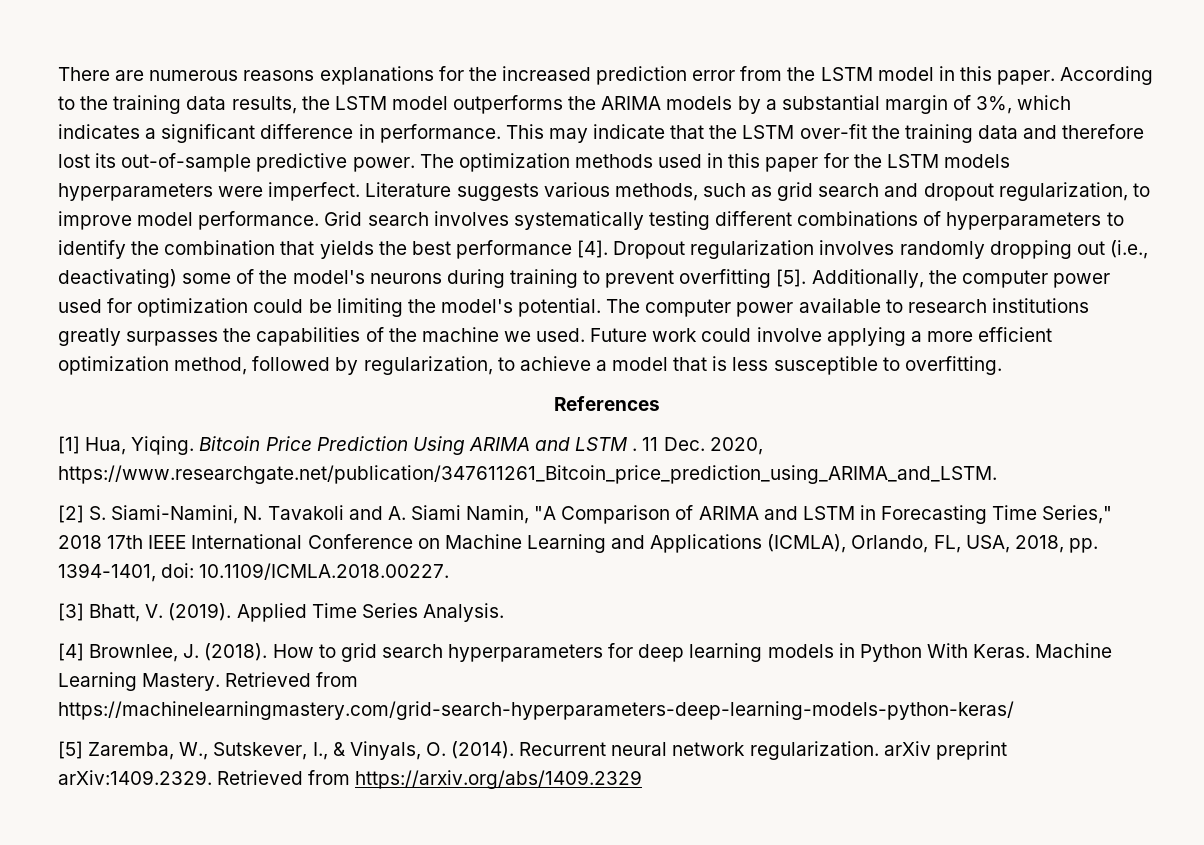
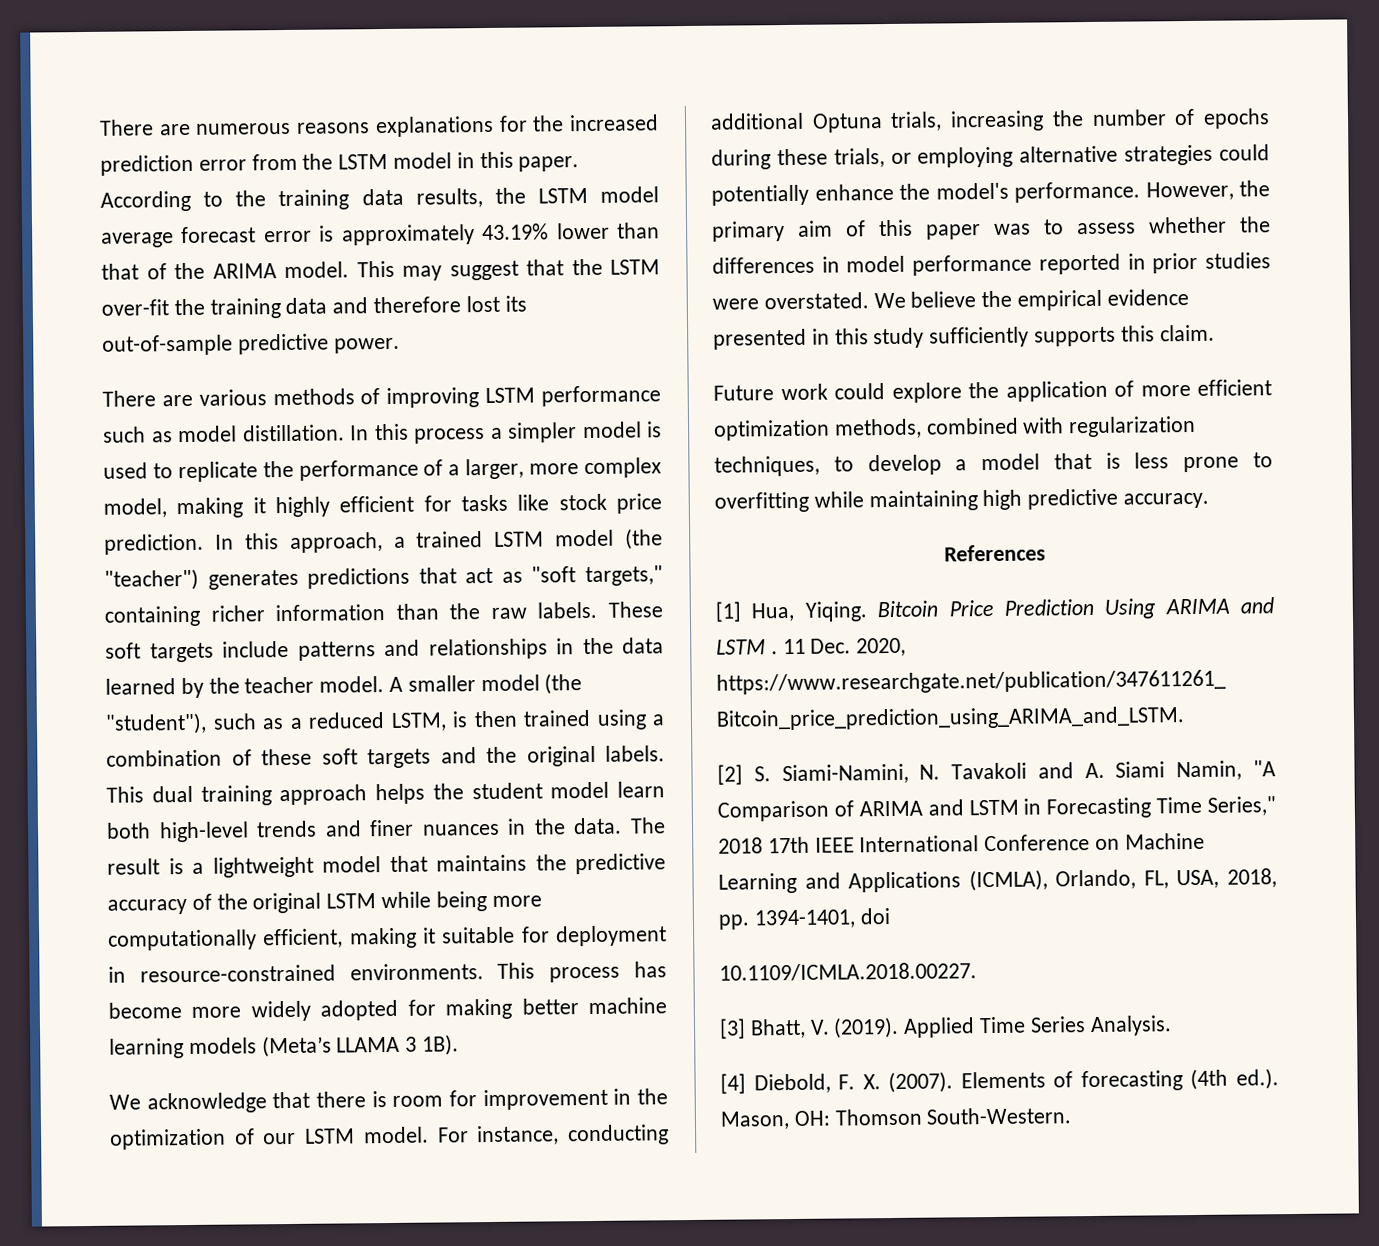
- According to the training data results, the LSTM model outperforms the ARIMA models by a substantial margin of 3%, which indicates a significant difference in performance.
+ According to the training data results, the LSTM model average forecast error is approximately 43.19% lower than that of the ARIMA model.
- This may indicate that the LSTM over-fit the training data and therefore lost its out-of-sample predictive power. The optimization methods used in this paper for the LSTM models hyperparameters were imperfect. Literature suggests various methods, such as grid search and dropout regularization, to improve model performance. Grid search involves systematically testing different combinations of hyperparameters to identify the combination that yields the best performance [4]. Dropout regularization involves randomly dropping out (i.e., deactivating) some of the model's neurons during training to prevent overfitting [5]. Additionally, the computer power used for optimization could be limiting the model's potential. The computer power available to research institutions greatly surpasses the capabilities of the machine we used. Future work could involve applying a more efficient optimization method, followed by regularization, to achieve a model that is less susceptible to overfitting.
+ This may suggest that the LSTM over-fit the training data and therefore lost its out-of-sample predictive power.
+ There are various methods of improving LSTM performance such as model distillation. In this process a simpler model is used to replicate the performance of a larger, more complex model, making it highly efficient for tasks like stock price prediction. In this approach, a trained LSTM model (the "teacher") generates predictions that act as "soft targets," containing richer information than the raw labels. These soft targets include patterns and relationships in the data learned by the teacher model. A smaller model (the "student"), such as a reduced LSTM, is then trained using a combination of these soft targets and the original labels. This dual training approach helps the student model learn both high-level trends and finer nuances in the data. The result is a lightweight model that maintains the predictive accuracy of the original LSTM while being more computationally efficient, making it suitable for deployment in resource-constrained environments. This process has become more widely adopted for making better machine learning models (Meta’s LLAMA 3 1B).
+ We acknowledge that there is room for improvement in the optimization of our LSTM model. For instance, conducting additional Optuna trials, increasing the number of epochs during these trials, or employing alternative strategies could potentially enhance the model's performance. However, the primary aim of this paper was to assess whether the differences in model performance reported in prior studies were overstated. We believe the empirical evidence presented in this study sufficiently supports this claim.
+ Future work could explore the application of more efficient optimization methods, combined with regularization techniques, to develop a model that is less prone to overfitting while maintaining high predictive accuracy.
- [2] S. Siami-Namini, N. Tavakoli and A. Siami Namin, "A Comparison of ARIMA and LSTM in Forecasting Time Series," 2018 17th IEEE International Conference on Machine Learning and Applications (ICMLA), Orlando, FL, USA, 2018, pp. 1394-1401, doi: 10.1109/ICMLA.2018.00227.
+ [2] S. Siami-Namini, N. Tavakoli and A. Siami Namin, "A Comparison of ARIMA and LSTM in Forecasting Time Series," 2018 17th IEEE International Conference on Machine Learning and Applications (ICMLA), Orlando, FL, USA, 2018, pp. 1394-1401, doi
+ 10.1109/ICMLA.2018.00227.
- [4] Brownlee, J. (2018). How to grid search hyperparameters for deep learning models in Python With Keras. Machine Learning Mastery. Retrieved from https://machinelearningmastery.com/grid-search-hyperparameters-deep-learning-models-python-keras/
- [5] Zaremba, W., Sutskever, I., & Vinyals, O. (2014). Recurrent neural network regularization. arXiv preprint arXiv:1409.2329. Retrieved from https://arxiv.org/abs/1409.2329
+ [4] Diebold, F. X. (2007). Elements of forecasting (4th ed.). Mason, OH: Thomson South-Western.

